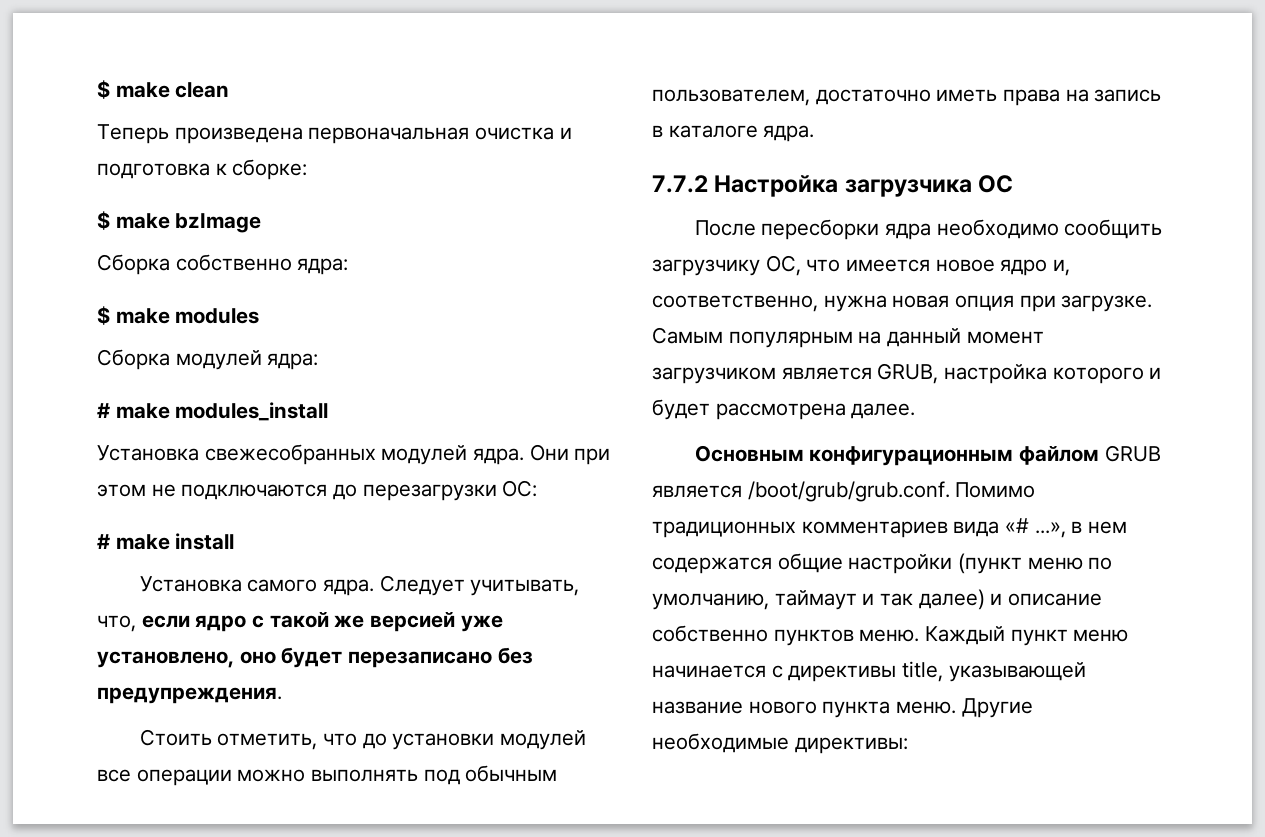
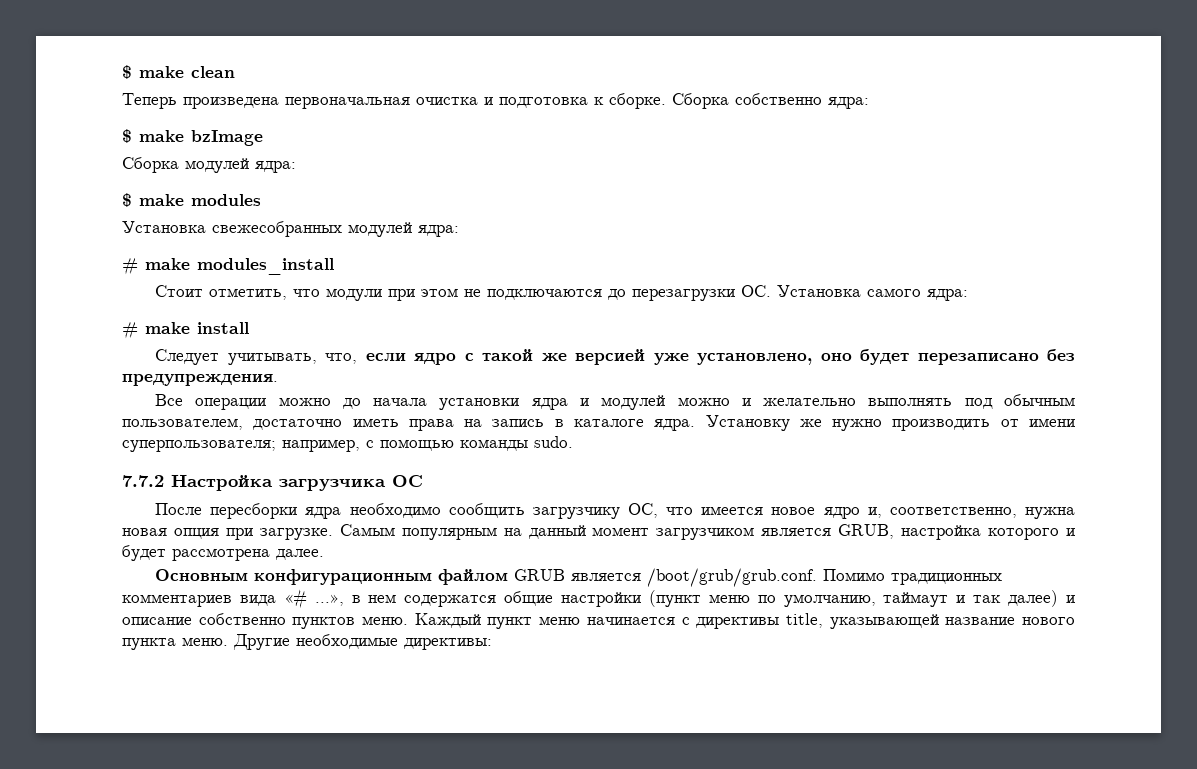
- Теперь произведена первоначальная очистка и подготовка к сборке:
+ Теперь произведена первоначальная очистка и подготовка к сборке. Сборка собственно ядра:
- Сборка собственно ядра:
+ Сборка модулей ядра:
- Сборка модулей ядра:
+ Установка свежесобранных модулей ядра:
- Установка свежесобранных модулей ядра. Они при этом не подключаются до перезагрузки ОС:
+ Стоит отметить, что модули при этом не подключаются до перезагрузки ОС. Установка самого ядра:
- Установка самого ядра.
- Стоить отметить, что до установки модулей все операции можно выполнять под обычным пользователем, достаточно иметь права на запись в каталоге ядра.
+ Все операции можно до начала установки ядра и модулей можно и желательно выполнять под обычным пользователем, достаточно иметь права на запись в каталоге ядра. Установку же нужно производить от имени суперпользователя; например, с помощью команды sudo.

